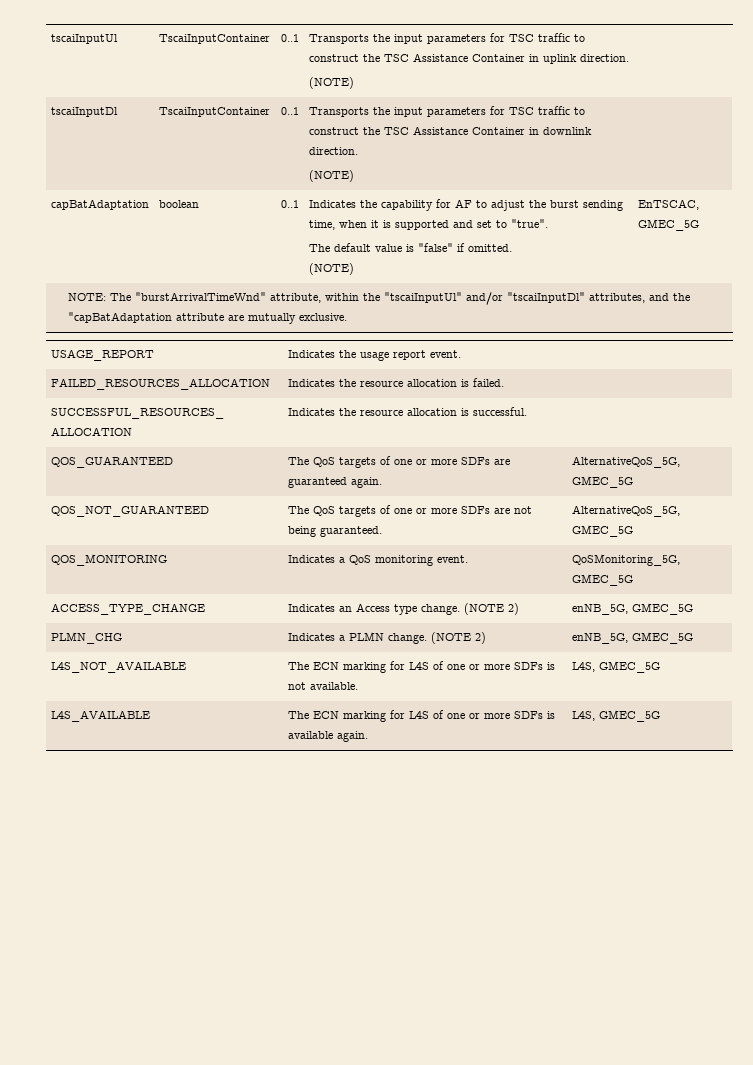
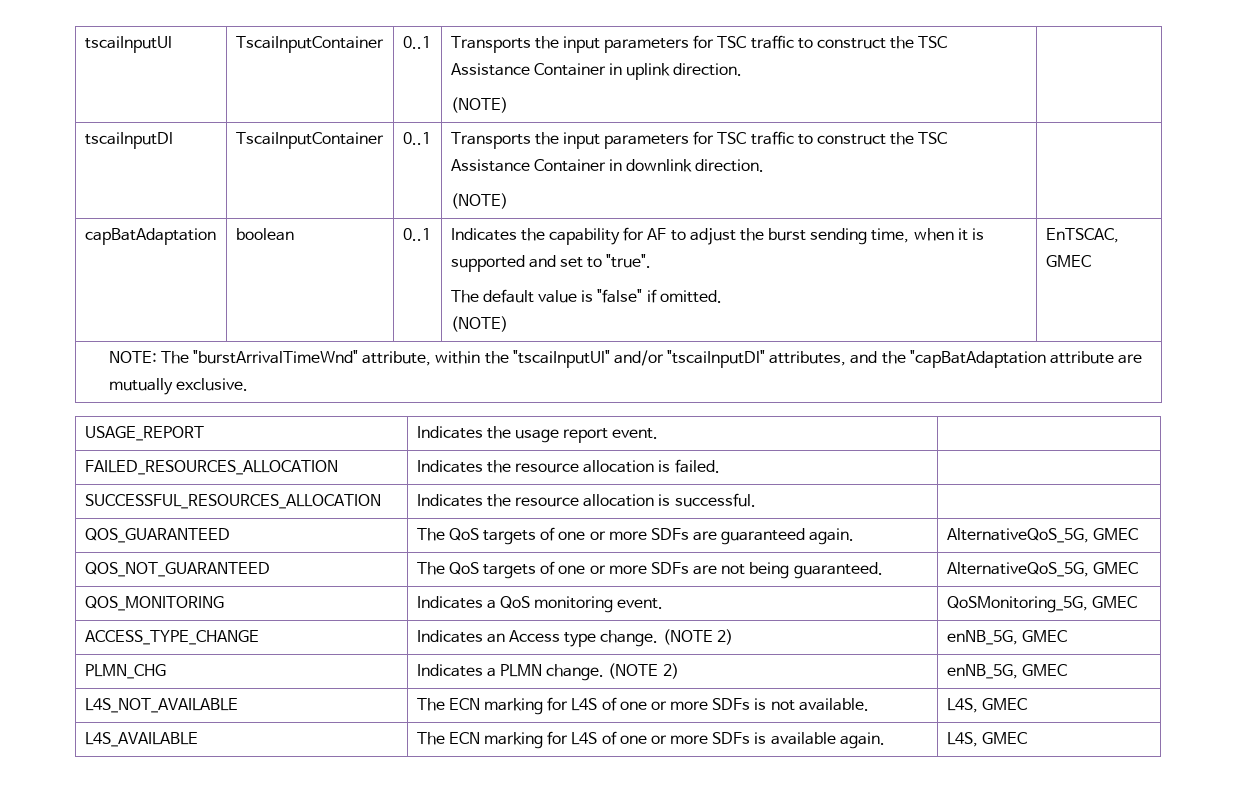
  capBatAdaptation | boolean | 0..1 | Indicates the capability for AF to adjust the burst sending time, when it is supported and set to "true".
  The default value is "false" if omitted.
- (NOTE) | EnTSCAC, GMEC_5G
+ (NOTE) | EnTSCAC, GMEC
- QOS_GUARANTEED | The QoS targets of one or more SDFs are guaranteed again. | AlternativeQoS_5G, GMEC_5G
+ QOS_GUARANTEED | The QoS targets of one or more SDFs are guaranteed again. | AlternativeQoS_5G, GMEC
- QOS_NOT_GUARANTEED | The QoS targets of one or more SDFs are not being guaranteed. | AlternativeQoS_5G, GMEC_5G
+ QOS_NOT_GUARANTEED | The QoS targets of one or more SDFs are not being guaranteed. | AlternativeQoS_5G, GMEC
- QOS_MONITORING | Indicates a QoS monitoring event. | QoSMonitoring_5G, GMEC_5G
+ QOS_MONITORING | Indicates a QoS monitoring event. | QoSMonitoring_5G, GMEC
- ACCESS_TYPE_CHANGE | Indicates an Access type change. (NOTE 2) | enNB_5G, GMEC_5G
+ ACCESS_TYPE_CHANGE | Indicates an Access type change. (NOTE 2) | enNB_5G, GMEC
- PLMN_CHG | Indicates a PLMN change. (NOTE 2) | enNB_5G, GMEC_5G
+ PLMN_CHG | Indicates a PLMN change. (NOTE 2) | enNB_5G, GMEC
- L4S_NOT_AVAILABLE | The ECN marking for L4S of one or more SDFs is not available. | L4S, GMEC_5G
+ L4S_NOT_AVAILABLE | The ECN marking for L4S of one or more SDFs is not available. | L4S, GMEC
- L4S_AVAILABLE | The ECN marking for L4S of one or more SDFs is available again. | L4S, GMEC_5G
+ L4S_AVAILABLE | The ECN marking for L4S of one or more SDFs is available again. | L4S, GMEC

